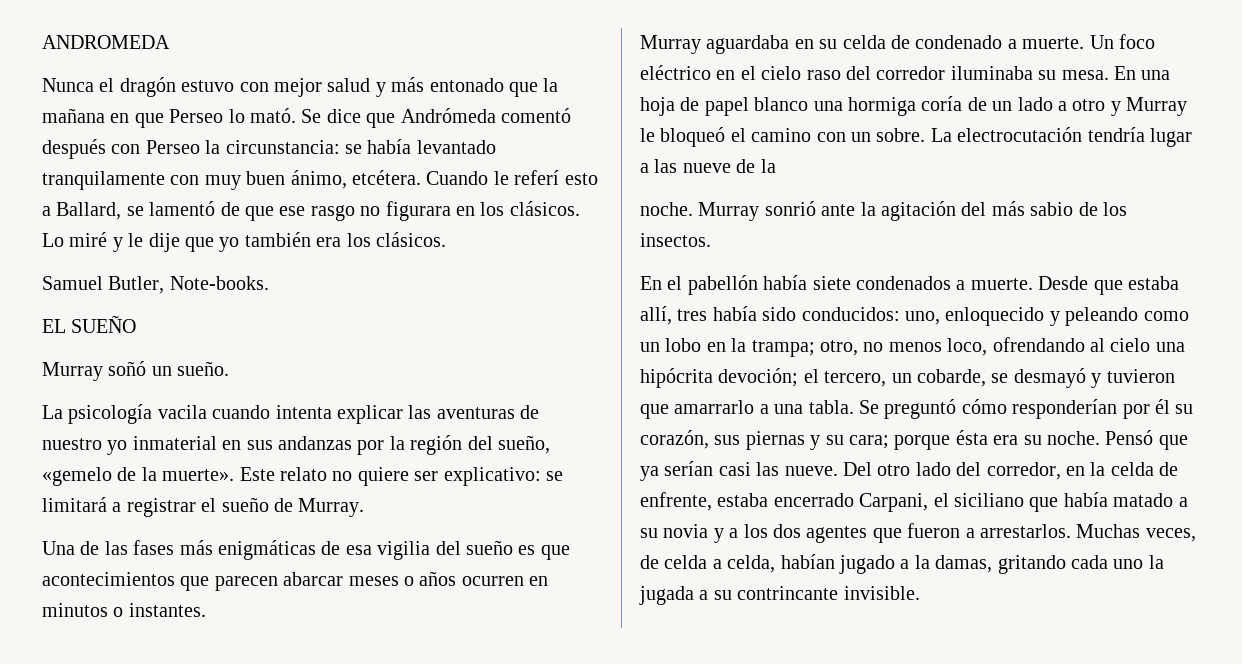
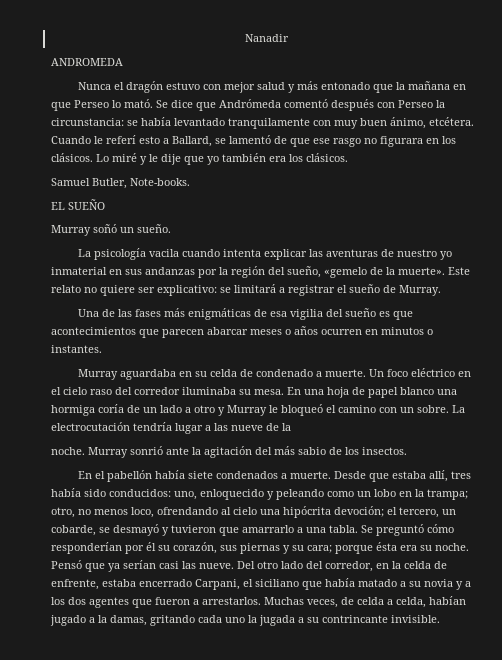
+ Nanadir

